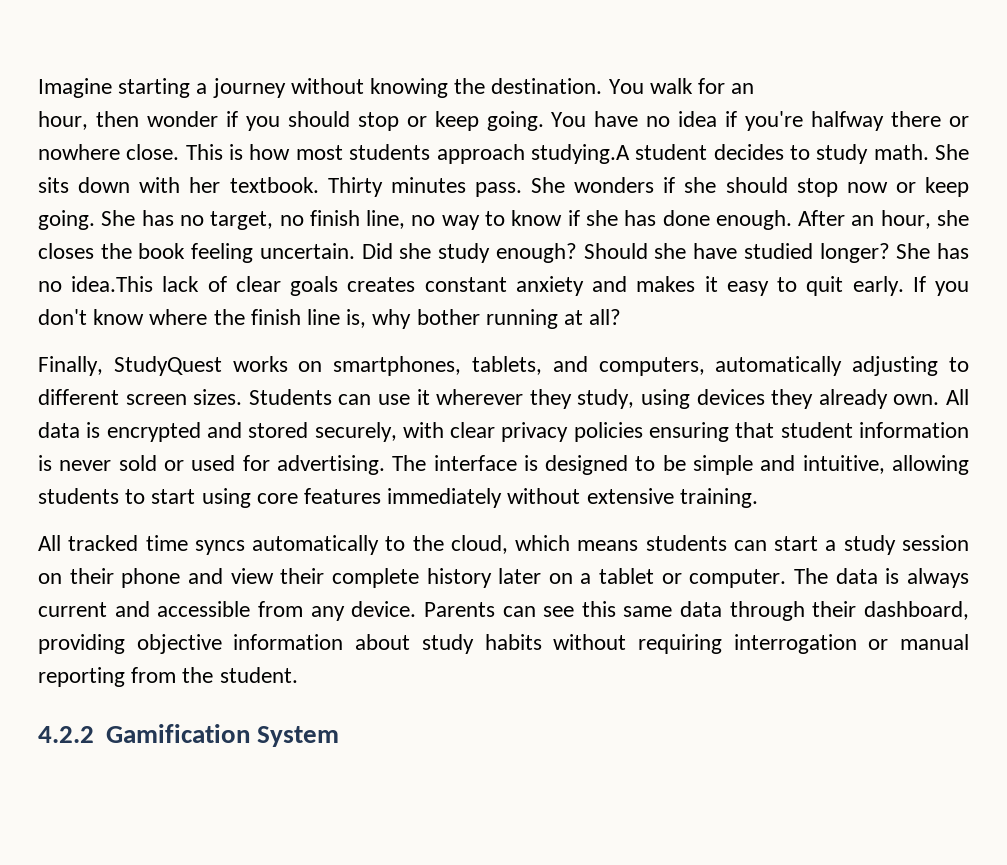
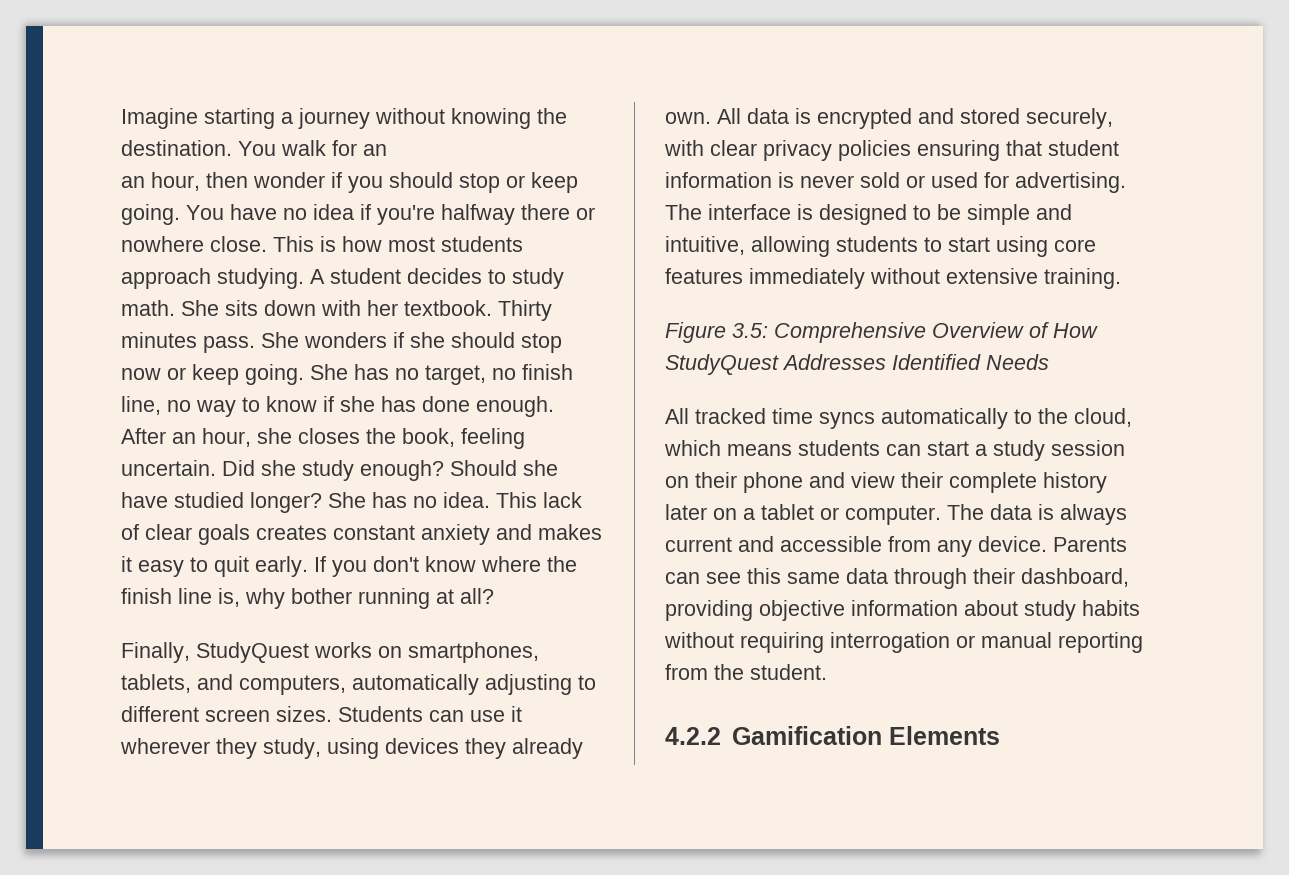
- hour, then wonder if you should stop or keep going.
+ an hour, then wonder if you should stop or keep going.
- This is how most students approach studying.A student decides to study math.
+ This is how most students approach studying. A student decides to study math.
- After an hour, she closes the book feeling uncertain.
+ After an hour, she closes the book, feeling uncertain.
- She has no idea.This lack of clear goals creates constant anxiety and makes it easy to quit early.
+ She has no idea. This lack of clear goals creates constant anxiety and makes it easy to quit early.
+ Figure 3.5: Comprehensive Overview of How StudyQuest Addresses Identified Needs
- 4.2.2 Gamification System
+ 4.2.2 Gamification Elements

